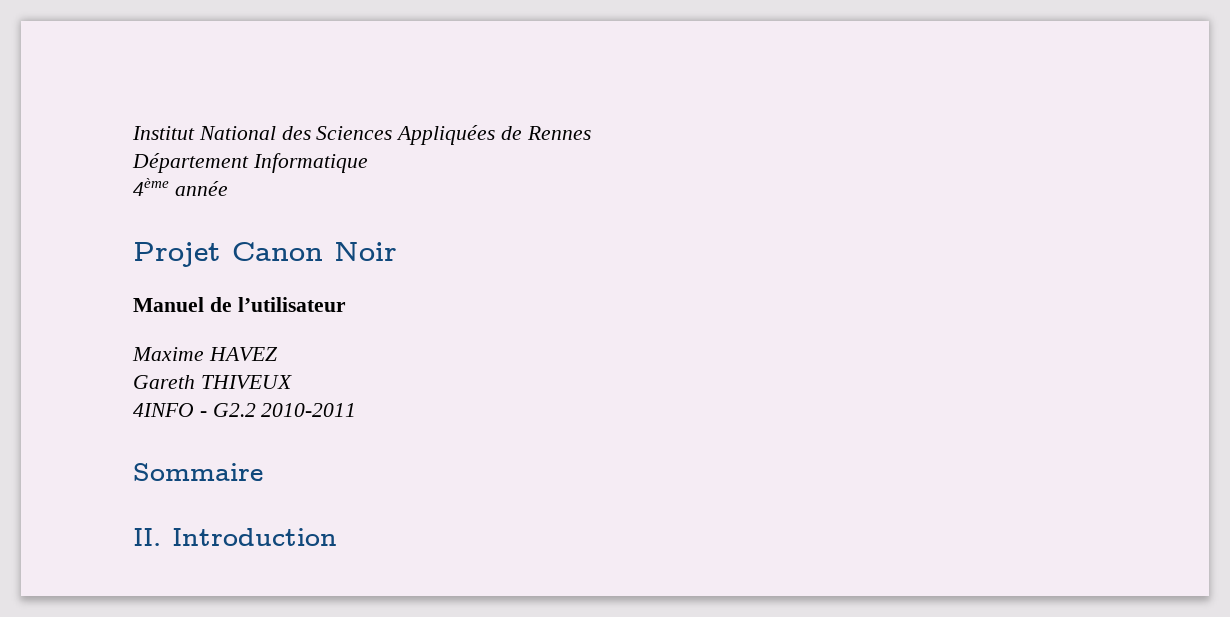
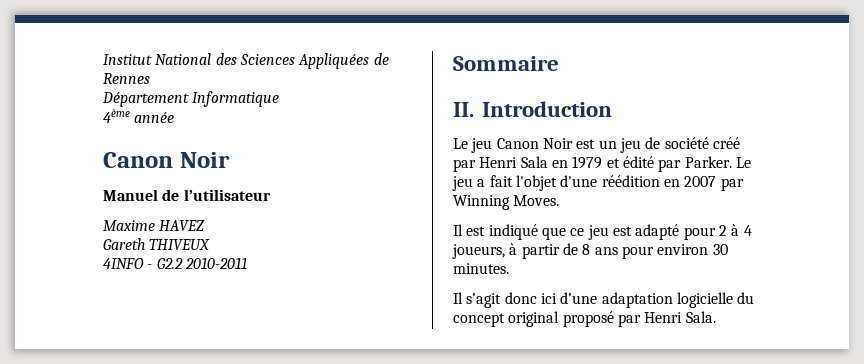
  4ème année
- Projet Canon Noir
+ Canon Noir
+ Le jeu Canon Noir est un jeu de société créé par Henri Sala en 1979 et édité par Parker. Le jeu a fait l'objet d'une réédition en 2007 par Winning Moves.
+ Il est indiqué que ce jeu est adapté pour 2 à 4 joueurs, à partir de 8 ans pour environ 30 minutes.
+ Il s’agit donc ici d’une adaptation logicielle du concept original proposé par Henri Sala.

